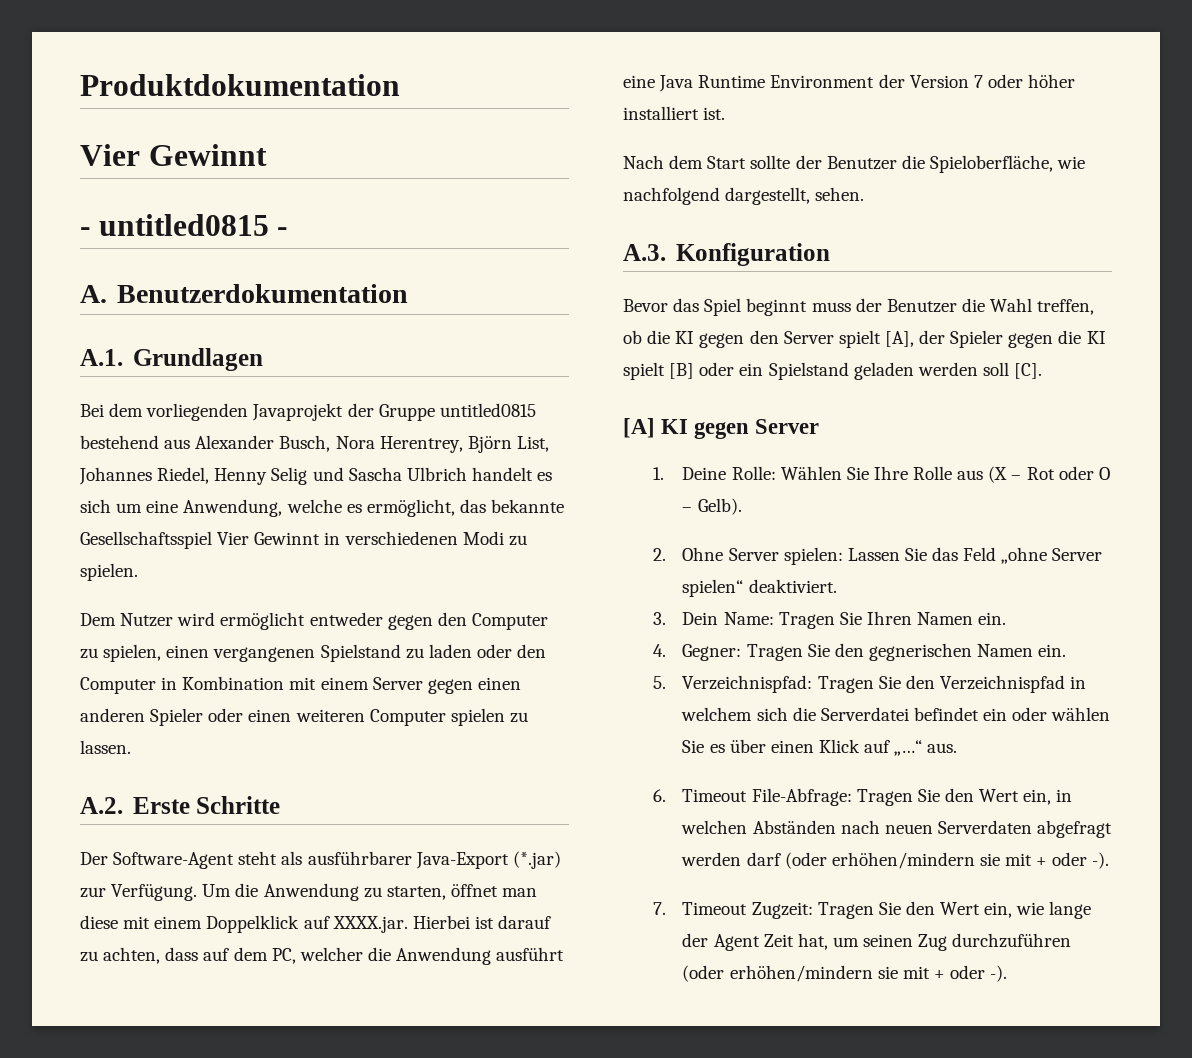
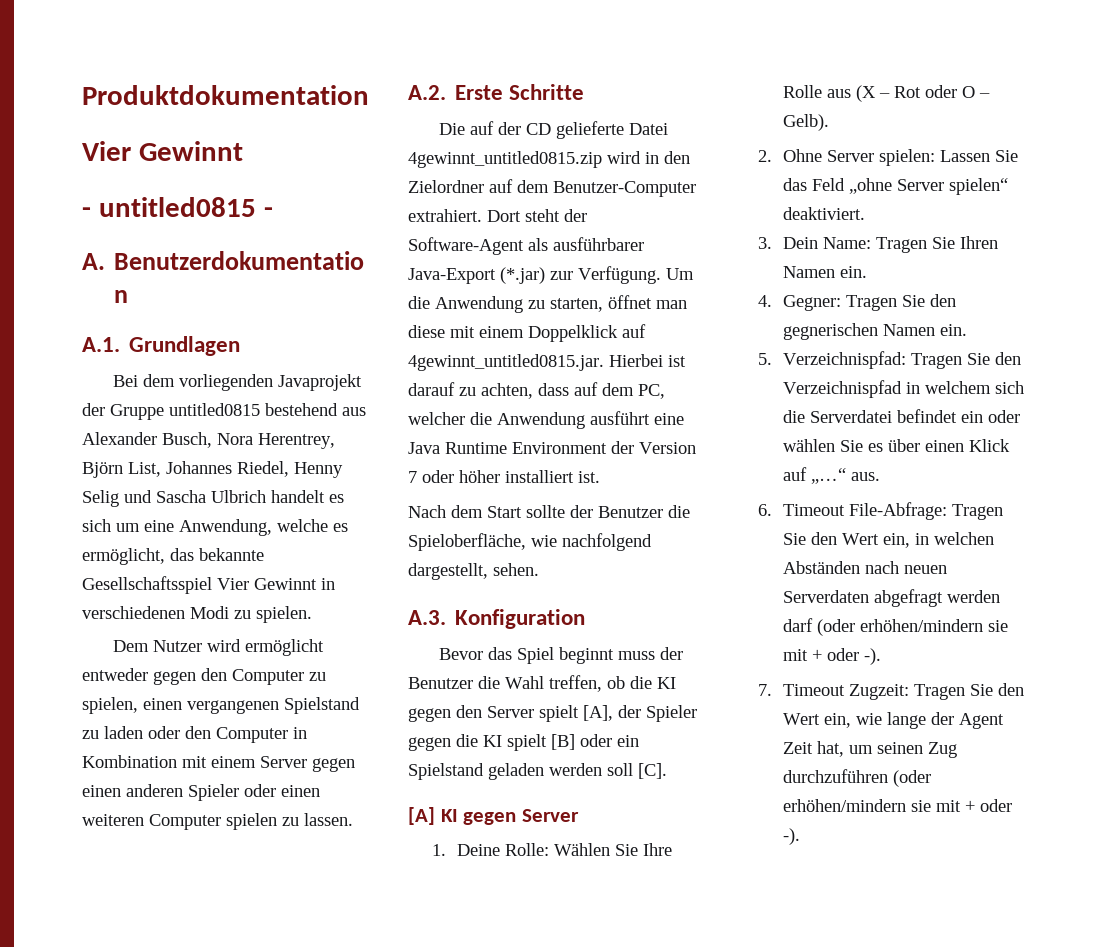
- Der Software-Agent steht als ausführbarer Java-Export (*.jar) zur Verfügung.
+ Die auf der CD gelieferte Datei 4gewinnt_untitled0815.zip wird in den Zielordner auf dem Benutzer-Computer extrahiert. Dort steht der Software-Agent als ausführbarer Java-Export (*.jar) zur Verfügung.
- Um die Anwendung zu starten, öffnet man diese mit einem Doppelklick auf XXXX.jar. Hierbei ist darauf zu achten, dass auf dem PC, welcher die Anwendung ausführt eine Java Runtime Environment der Version 7 oder höher installiert ist.
+ Um die Anwendung zu starten, öffnet man diese mit einem Doppelklick auf 4gewinnt_untitled0815.jar. Hierbei ist darauf zu achten, dass auf dem PC, welcher die Anwendung ausführt eine Java Runtime Environment der Version 7 oder höher installiert ist.

